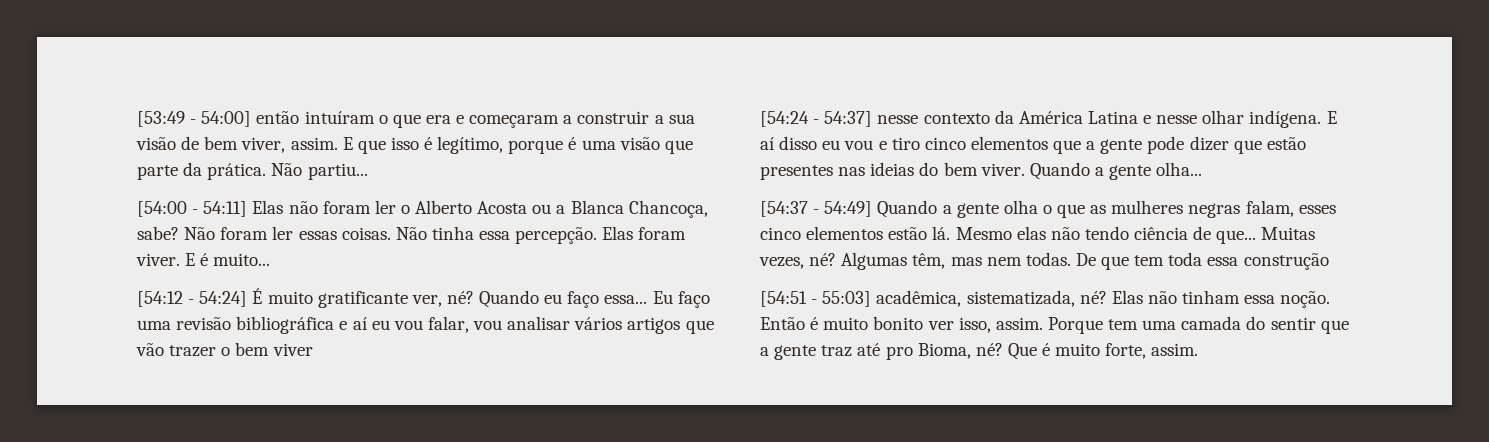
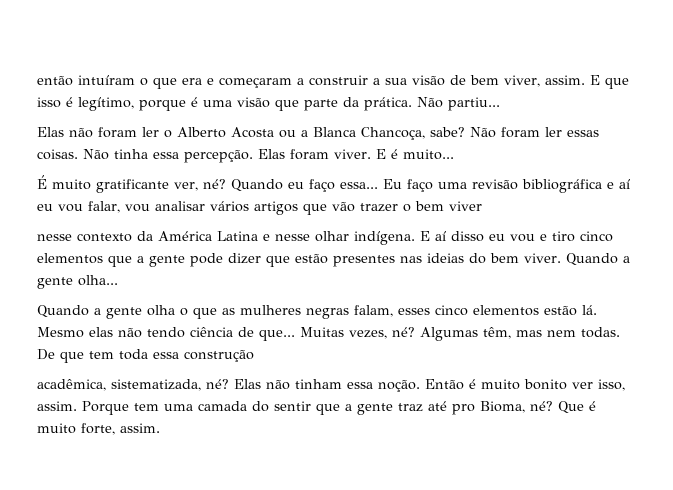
- [53:49 - 54:00] então intuíram o que era e começaram a construir a sua visão de bem viver, assim.
+ então intuíram o que era e começaram a construir a sua visão de bem viver, assim.
- [54:00 - 54:11] Elas não foram ler o Alberto Acosta ou a Blanca Chancoça, sabe?
+ Elas não foram ler o Alberto Acosta ou a Blanca Chancoça, sabe?
- [54:12 - 54:24] É muito gratificante ver, né?
+ É muito gratificante ver, né?
- [54:24 - 54:37] nesse contexto da América Latina e nesse olhar indígena.
+ nesse contexto da América Latina e nesse olhar indígena.
- [54:37 - 54:49] Quando a gente olha o que as mulheres negras falam, esses cinco elementos estão lá.
+ Quando a gente olha o que as mulheres negras falam, esses cinco elementos estão lá.
- [54:51 - 55:03] acadêmica, sistematizada, né?
+ acadêmica, sistematizada, né?

